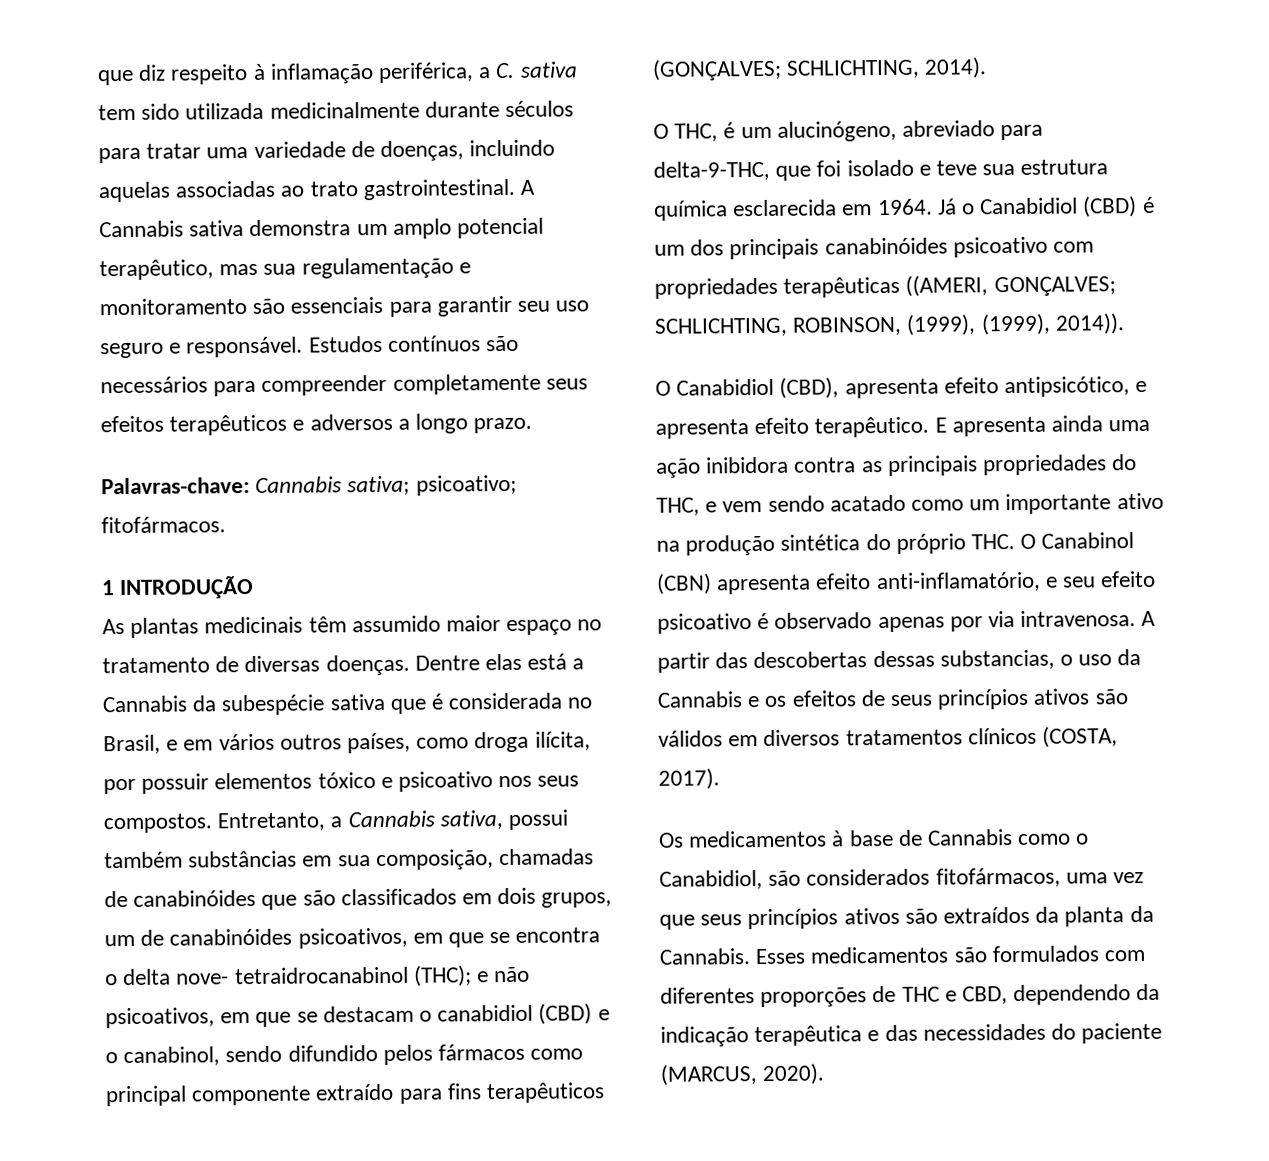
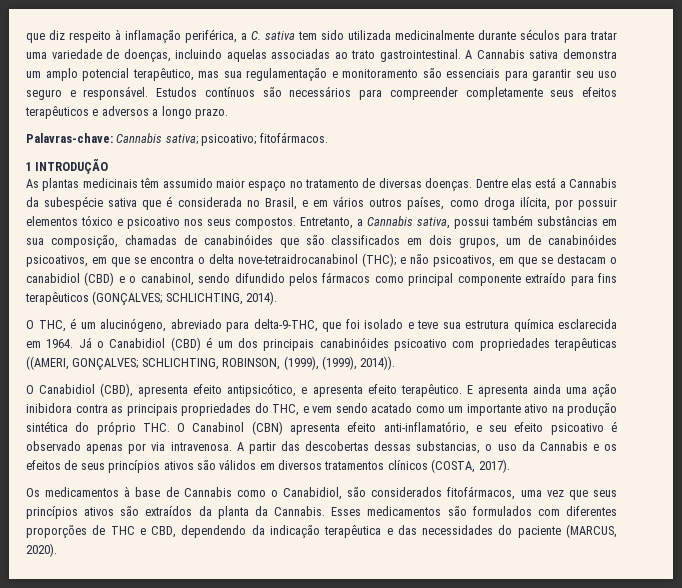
- Entretanto, a Cannabis sativa, possui também substâncias em sua composição, chamadas de canabinóides que são classificados em dois grupos, um de canabinóides psicoativos, em que se encontra o delta nove- tetraidrocanabinol (THC); e não psicoativos, em que se destacam o canabidiol (CBD) e o canabinol, sendo difundido pelos fármacos como principal componente extraído para fins terapêuticos (GONÇALVES; SCHLICHTING, 2014).
+ Entretanto, a Cannabis sativa, possui também substâncias em sua composição, chamadas de canabinóides que são classificados em dois grupos, um de canabinóides psicoativos, em que se encontra o delta nove-tetraidrocanabinol (THC); e não psicoativos, em que se destacam o canabidiol (CBD) e o canabinol, sendo difundido pelos fármacos como principal componente extraído para fins terapêuticos (GONÇALVES; SCHLICHTING, 2014).

